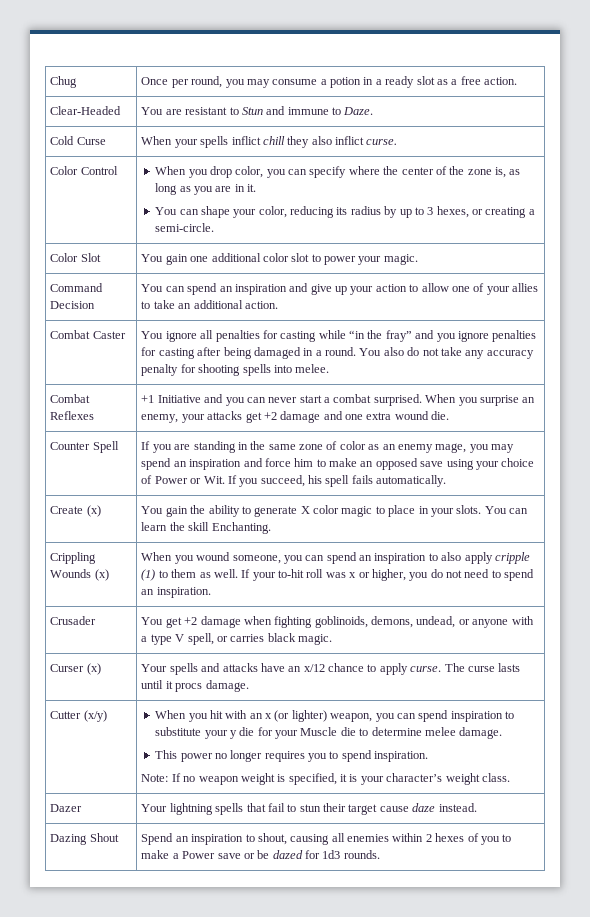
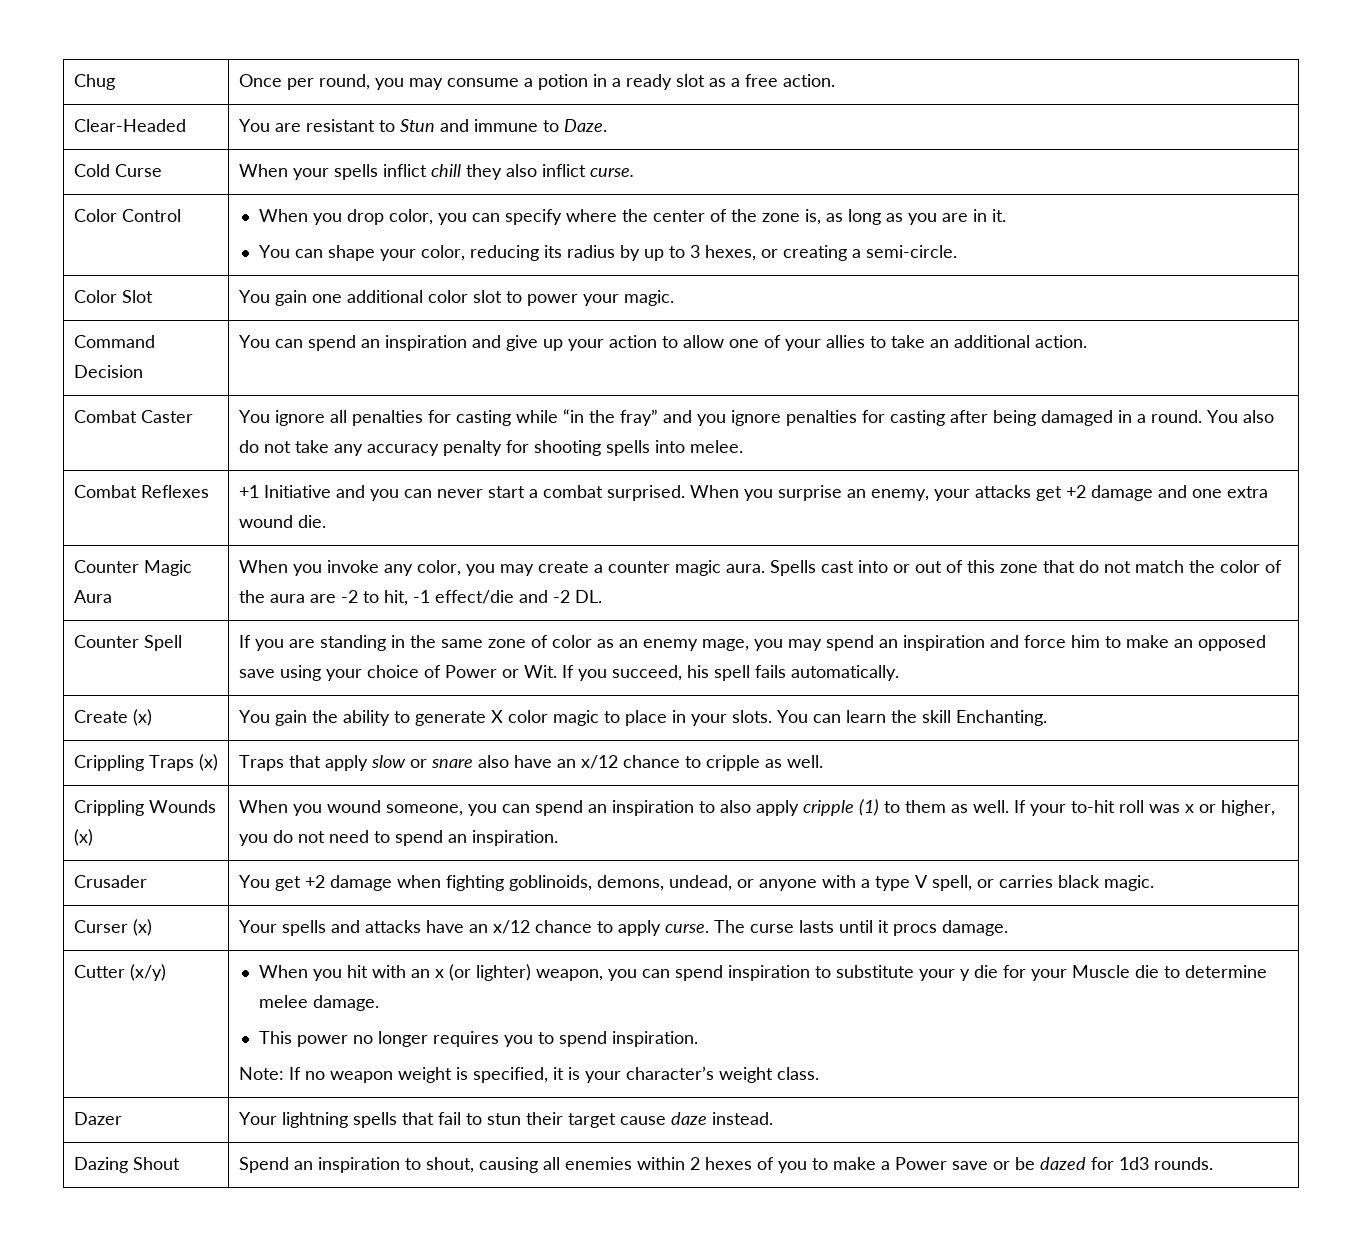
+ Counter Magic Aura | When you invoke any color, you may create a counter magic aura. Spells cast into or out of this zone that do not match the color of the aura are -2 to hit, -1 effect/die and -2 DL.
+ Crippling Traps (x) | Traps that apply slow or snare also have an x/12 chance to cripple as well.

